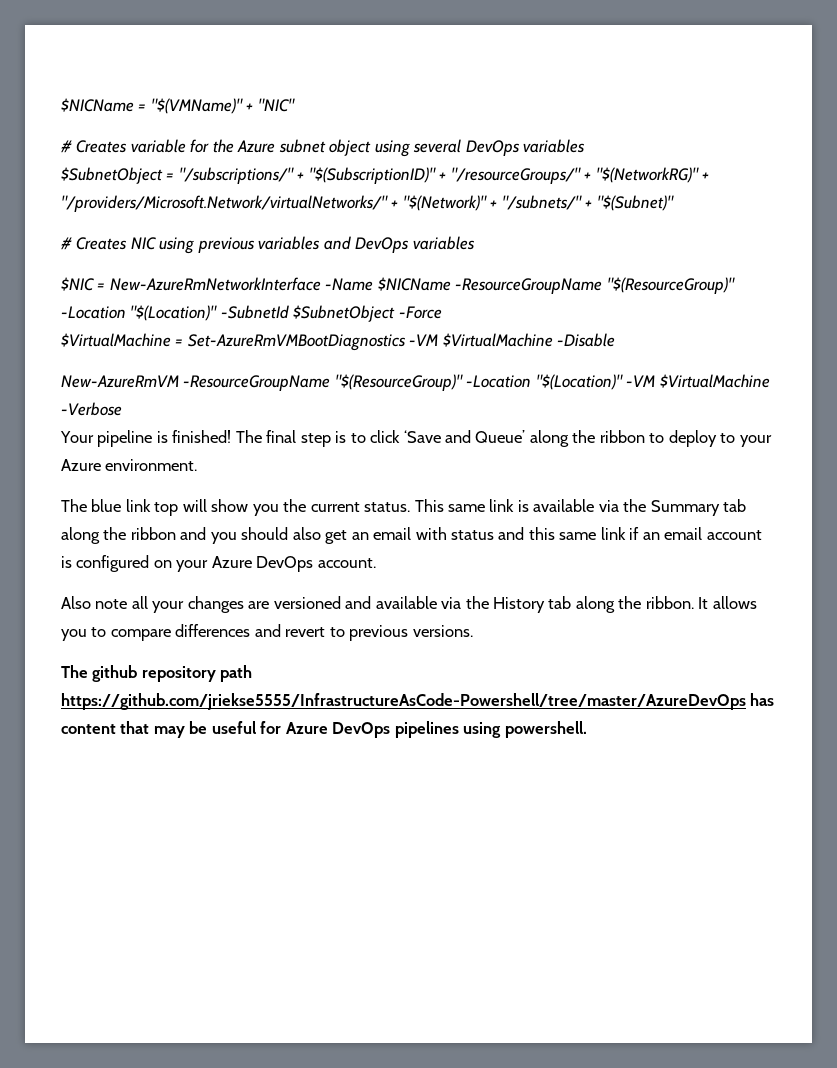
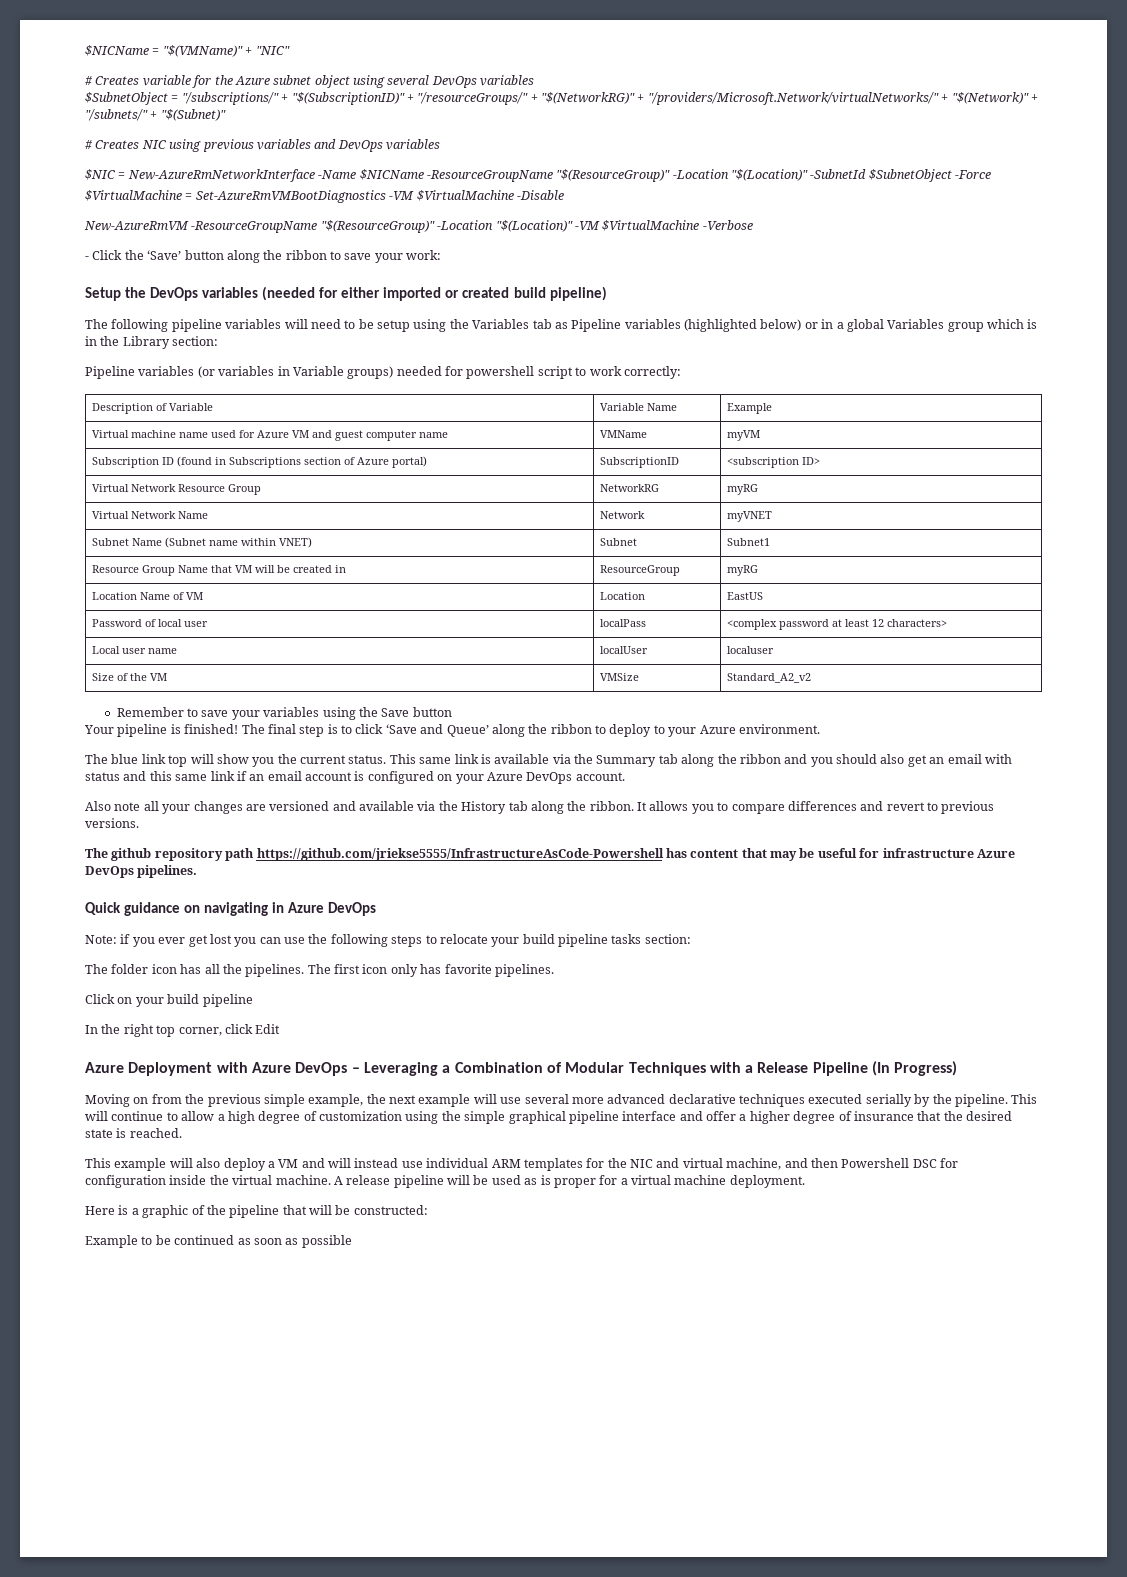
+ - Click the ‘Save’ button along the ribbon to save your work:
+ Setup the DevOps variables (needed for either imported or created build pipeline)
+ The following pipeline variables will need to be setup using the Variables tab as Pipeline variables (highlighted below) or in a global Variables group which is in the Library section:
+ Pipeline variables (or variables in Variable groups) needed for powershell script to work correctly:
+ Description of Variable | Variable Name | Example
+ Virtual machine name used for Azure VM and guest computer name | VMName | myVM
+ Subscription ID (found in Subscriptions section of Azure portal) | SubscriptionID | <subscription ID>
+ Virtual Network Resource Group | NetworkRG | myRG
+ Virtual Network Name | Network | myVNET
+ Subnet Name (Subnet name within VNET) | Subnet | Subnet1
+ Resource Group Name that VM will be created in | ResourceGroup | myRG
+ Location Name of VM | Location | EastUS
+ Password of local user | localPass | <complex password at least 12 characters>
+ Local user name | localUser | localuser
+ Size of the VM | VMSize | Standard_A2_v2
+ Remember to save your variables using the Save button
- The github repository path https://github.com/jriekse5555/InfrastructureAsCode-Powershell/tree/master/AzureDevOps has content that may be useful for Azure DevOps pipelines using powershell.
+ The github repository path https://github.com/jriekse5555/InfrastructureAsCode-Powershell has content that may be useful for infrastructure Azure DevOps pipelines.
+ Quick guidance on navigating in Azure DevOps
+ Note: if you ever get lost you can use the following steps to relocate your build pipeline tasks section:
+ The folder icon has all the pipelines. The first icon only has favorite pipelines.
+ Click on your build pipeline
+ In the right top corner, click Edit
+ Azure Deployment with Azure DevOps – Leveraging a Combination of Modular Techniques with a Release Pipeline (In Progress)
+ Moving on from the previous simple example, the next example will use several more advanced declarative techniques executed serially by the pipeline. This will continue to allow a high degree of customization using the simple graphical pipeline interface and offer a higher degree of insurance that the desired state is reached.
+ This example will also deploy a VM and will instead use individual ARM templates for the NIC and virtual machine, and then Powershell DSC for configuration inside the virtual machine. A release pipeline will be used as is proper for a virtual machine deployment.
+ Here is a graphic of the pipeline that will be constructed:
+ Example to be continued as soon as possible

